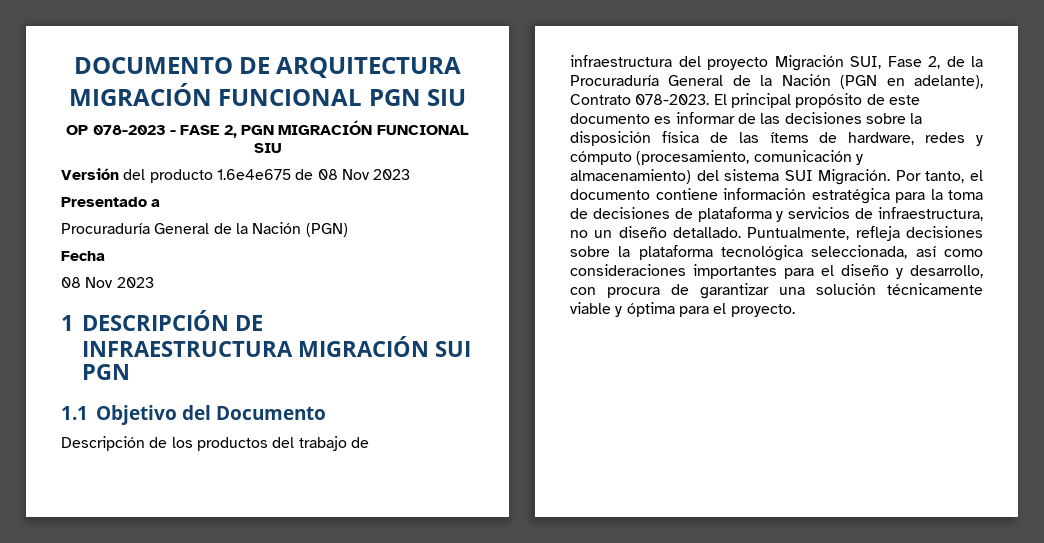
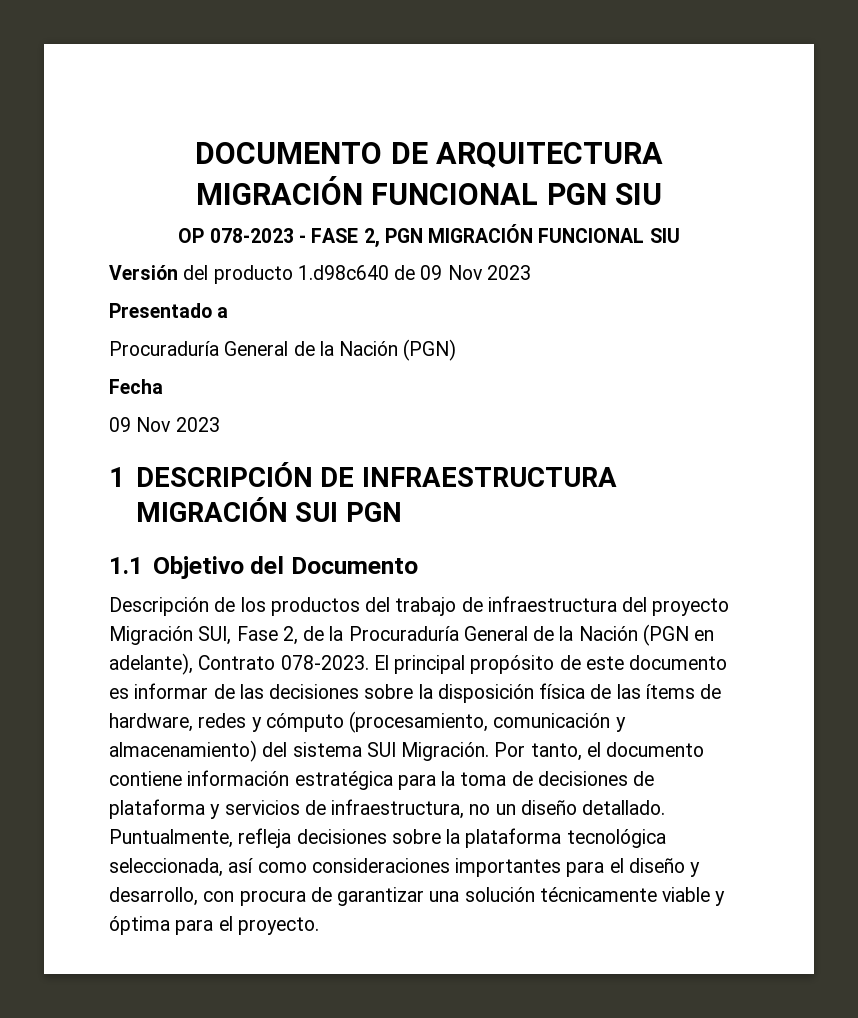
- Versión del producto 1.6e4e675 de 08 Nov 2023
+ Versión del producto 1.d98c640 de 09 Nov 2023
  Fecha
- 08 Nov 2023
+ 09 Nov 2023

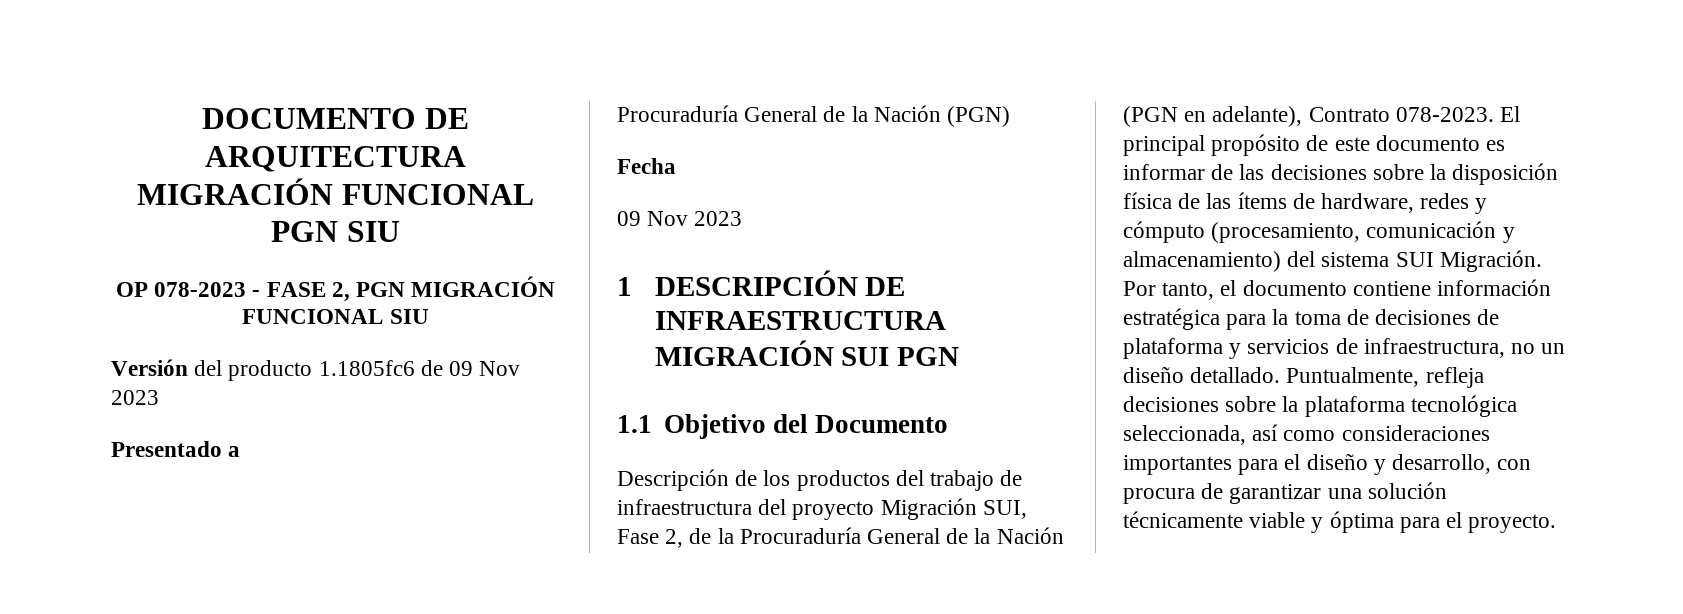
- Versión del producto 1.d98c640 de 09 Nov 2023
+ Versión del producto 1.1805fc6 de 09 Nov 2023

